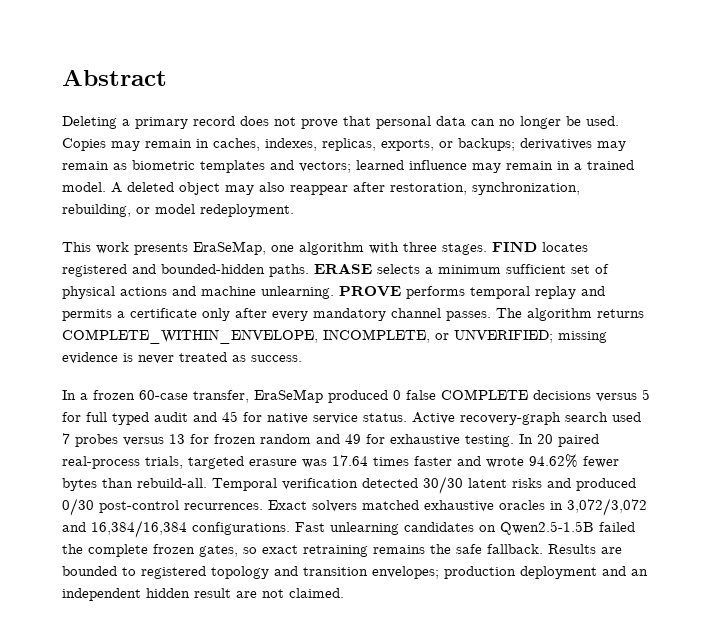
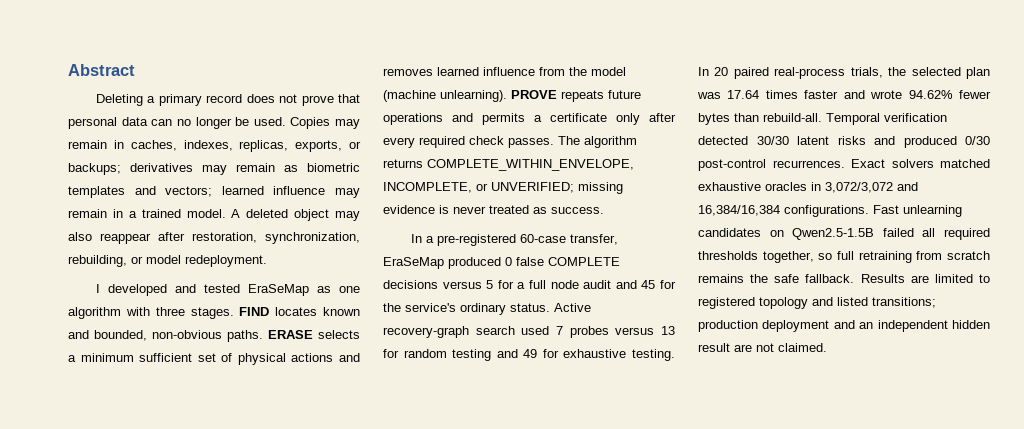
- This work presents EraSeMap, one algorithm with three stages.
+ I developed and tested EraSeMap as one algorithm with three stages.
- FIND locates registered and bounded-hidden paths.
+ FIND locates known and bounded, non-obvious paths.
- ERASE selects a minimum sufficient set of physical actions and machine unlearning. PROVE performs temporal replay and permits a certificate only after every mandatory channel passes.
+ ERASE selects a minimum sufficient set of physical actions and removes learned influence from the model (machine unlearning). PROVE repeats future operations and permits a certificate only after every required check passes.
- In a frozen 60-case transfer, EraSeMap produced 0 false COMPLETE decisions versus 5 for full typed audit and 45 for native service status.
+ In a pre-registered 60-case transfer, EraSeMap produced 0 false COMPLETE decisions versus 5 for a full node audit and 45 for the service's ordinary status.
- Active recovery-graph search used 7 probes versus 13 for frozen random and 49 for exhaustive testing.
+ Active recovery-graph search used 7 probes versus 13 for random testing and 49 for exhaustive testing.
- In 20 paired real-process trials, targeted erasure was 17.64 times faster and wrote 94.62% fewer bytes than rebuild-all.
+ In 20 paired real-process trials, the selected plan was 17.64 times faster and wrote 94.62% fewer bytes than rebuild-all.
- Fast unlearning candidates on Qwen2.5-1.5B failed the complete frozen gates, so exact retraining remains the safe fallback.
+ Fast unlearning candidates on Qwen2.5-1.5B failed all required thresholds together, so full retraining from scratch remains the safe fallback.
- Results are bounded to registered topology and transition envelopes; production deployment and an independent hidden result are not claimed.
+ Results are limited to registered topology and listed transitions; production deployment and an independent hidden result are not claimed.

